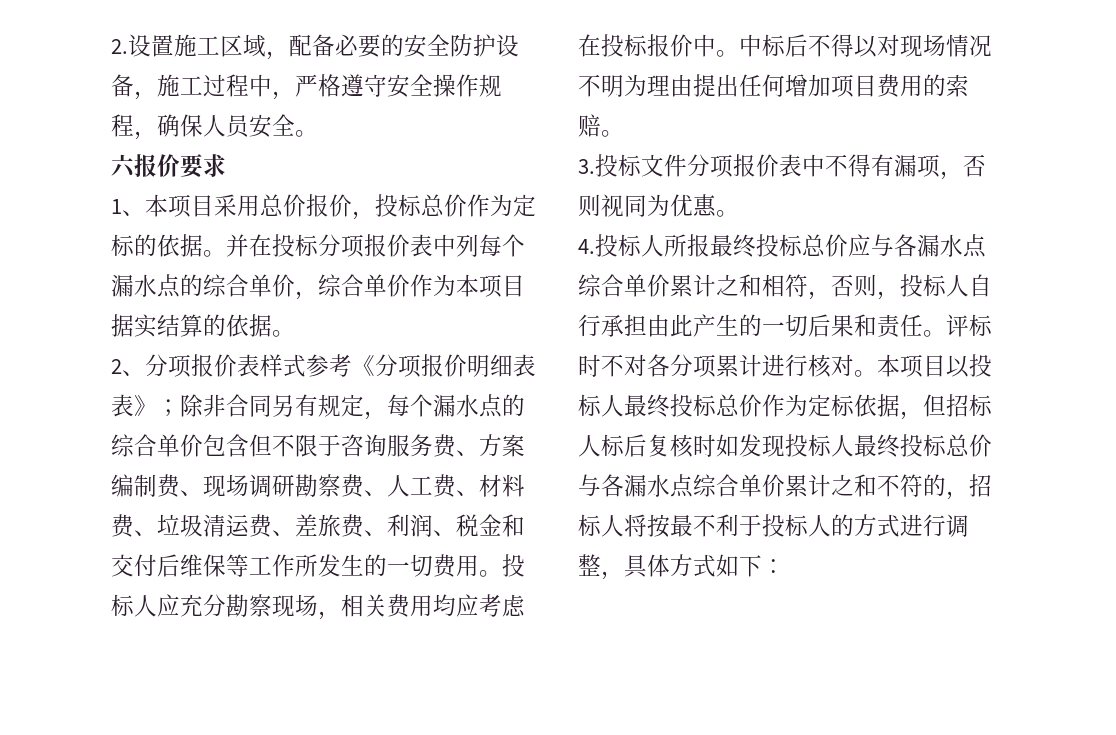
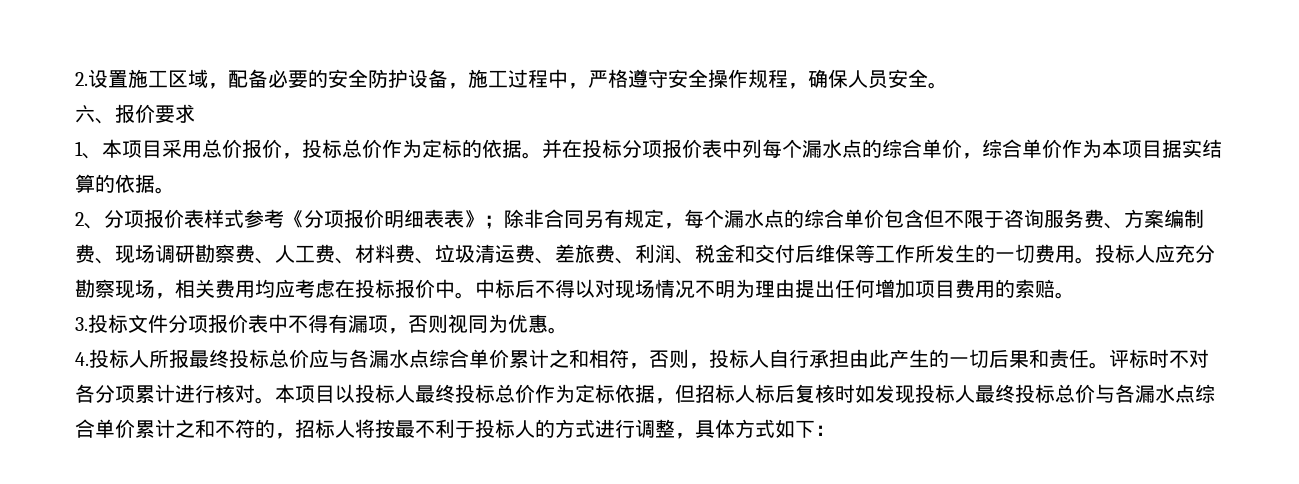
- 六报价要求
+ 六、报价要求

